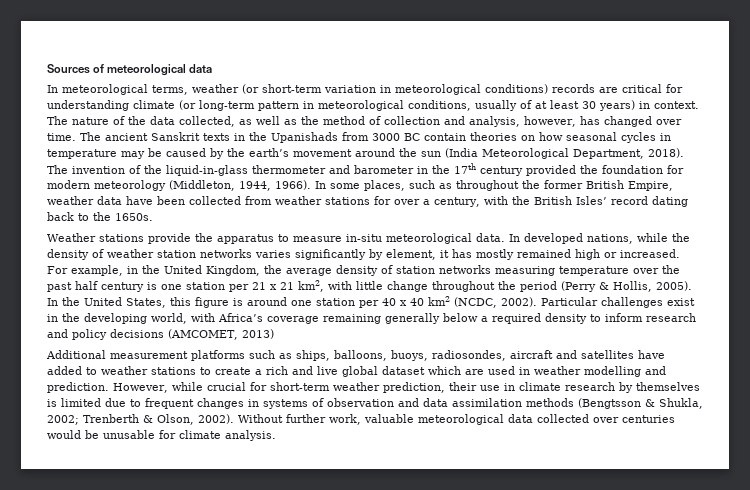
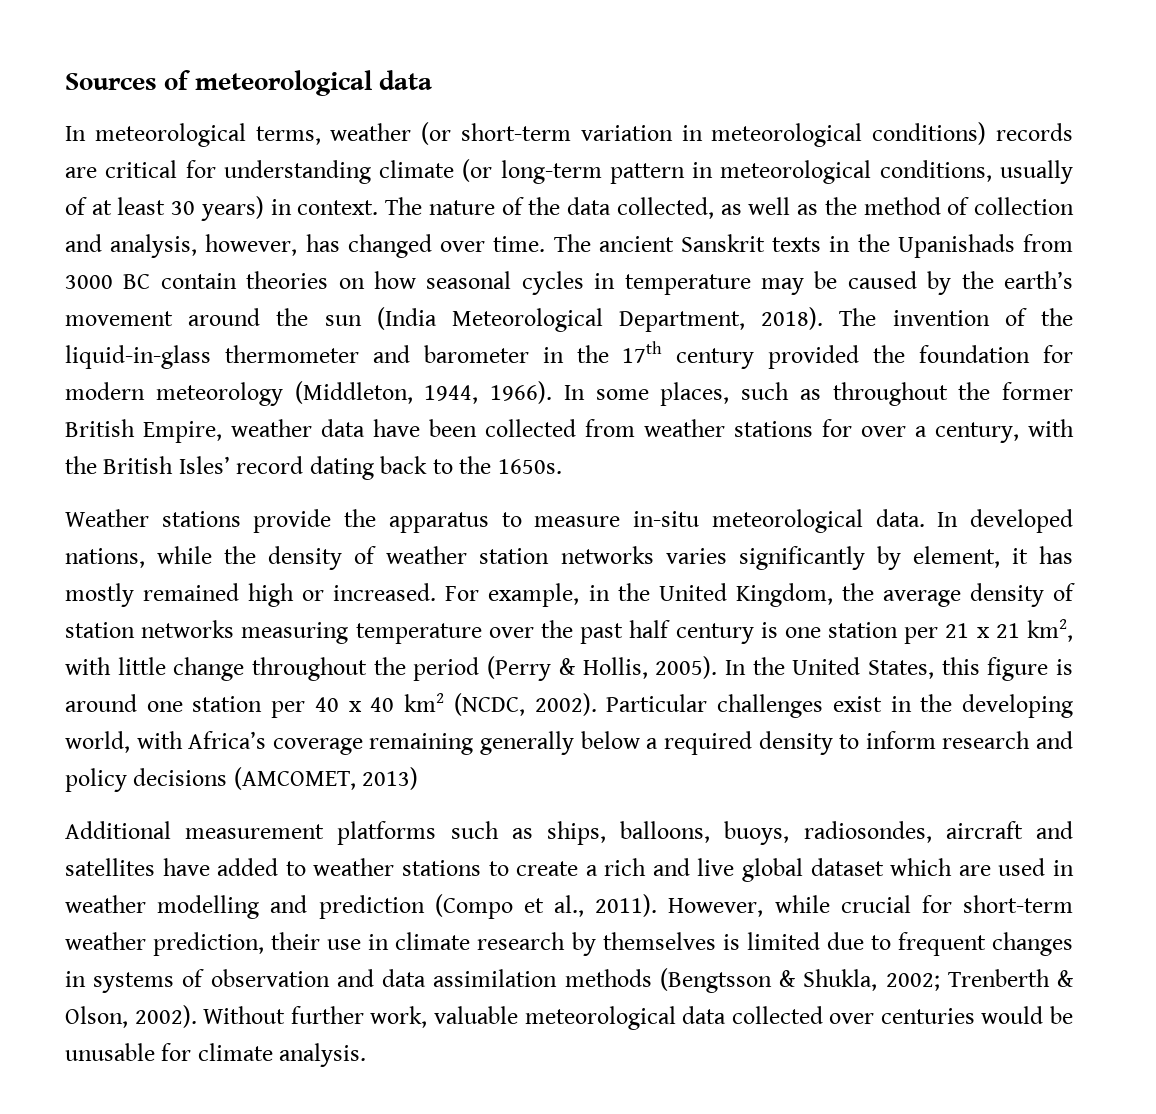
- Additional measurement platforms such as ships, balloons, buoys, radiosondes, aircraft and satellites have added to weather stations to create a rich and live global dataset which are used in weather modelling and prediction.
+ Additional measurement platforms such as ships, balloons, buoys, radiosondes, aircraft and satellites have added to weather stations to create a rich and live global dataset which are used in weather modelling and prediction (Compo et al., 2011).

